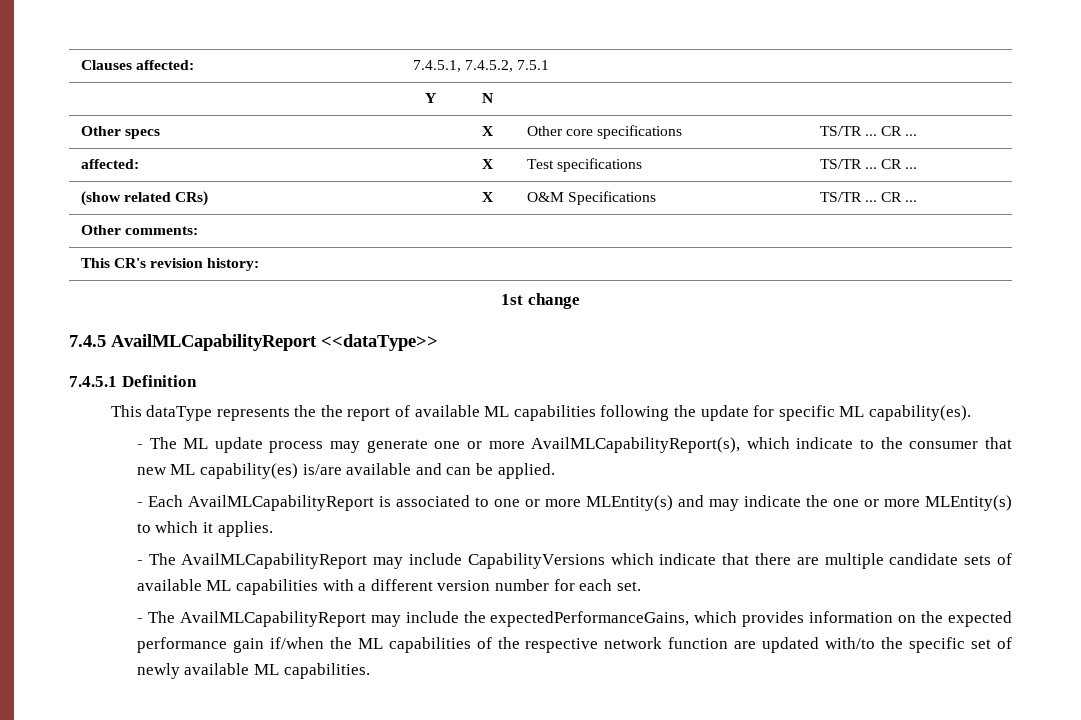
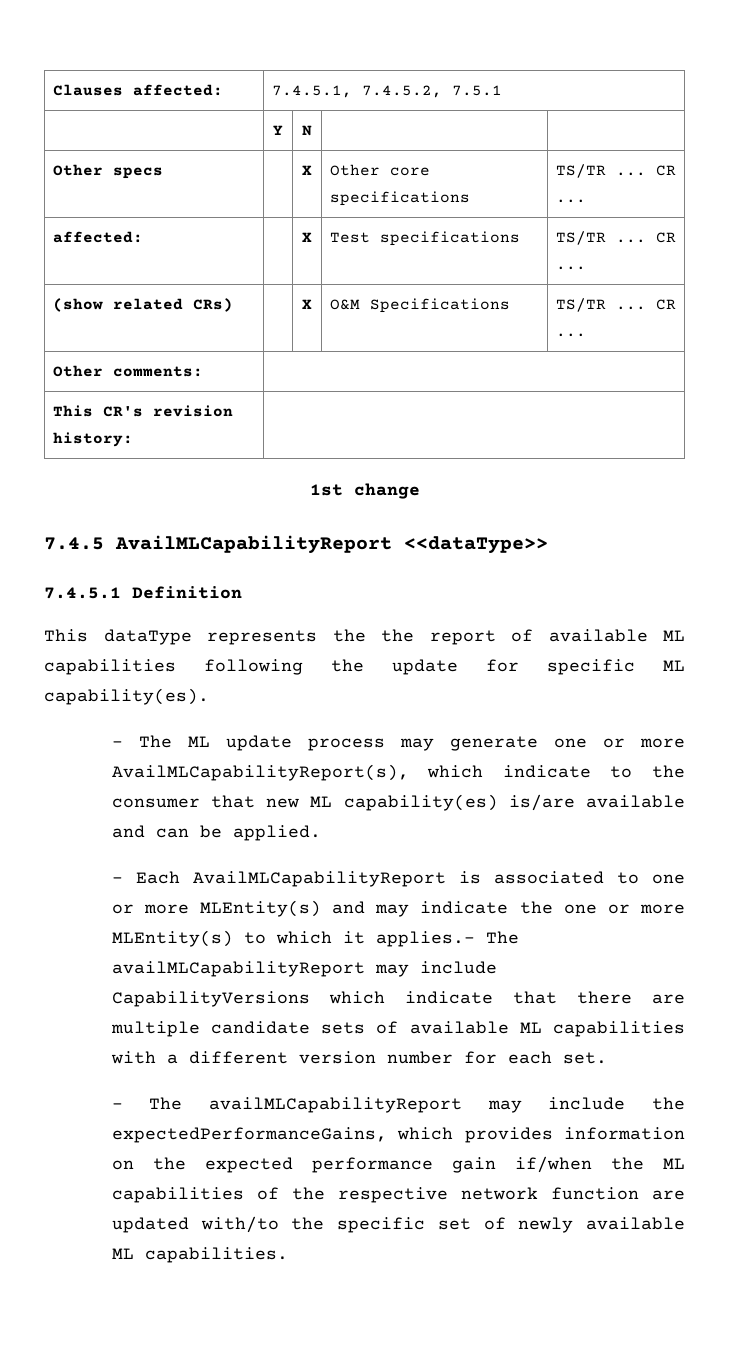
- - Each AvailMLCapabilityReport is associated to one or more MLEntity(s) and may indicate the one or more MLEntity(s) to which it applies.
- - The AvailMLCapabilityReport may include CapabilityVersions which indicate that there are multiple candidate sets of available ML capabilities with a different version number for each set.
+ - Each AvailMLCapabilityReport is associated to one or more MLEntity(s) and may indicate the one or more MLEntity(s) to which it applies.- The availMLCapabilityReport may include CapabilityVersions which indicate that there are multiple candidate sets of available ML capabilities with a different version number for each set.
- - The AvailMLCapabilityReport may include the expectedPerformanceGains, which provides information on the expected performance gain if/when the ML capabilities of the respective network function are updated with/to the specific set of newly available ML capabilities.
+ - The availMLCapabilityReport may include the expectedPerformanceGains, which provides information on the expected performance gain if/when the ML capabilities of the respective network function are updated with/to the specific set of newly available ML capabilities.

